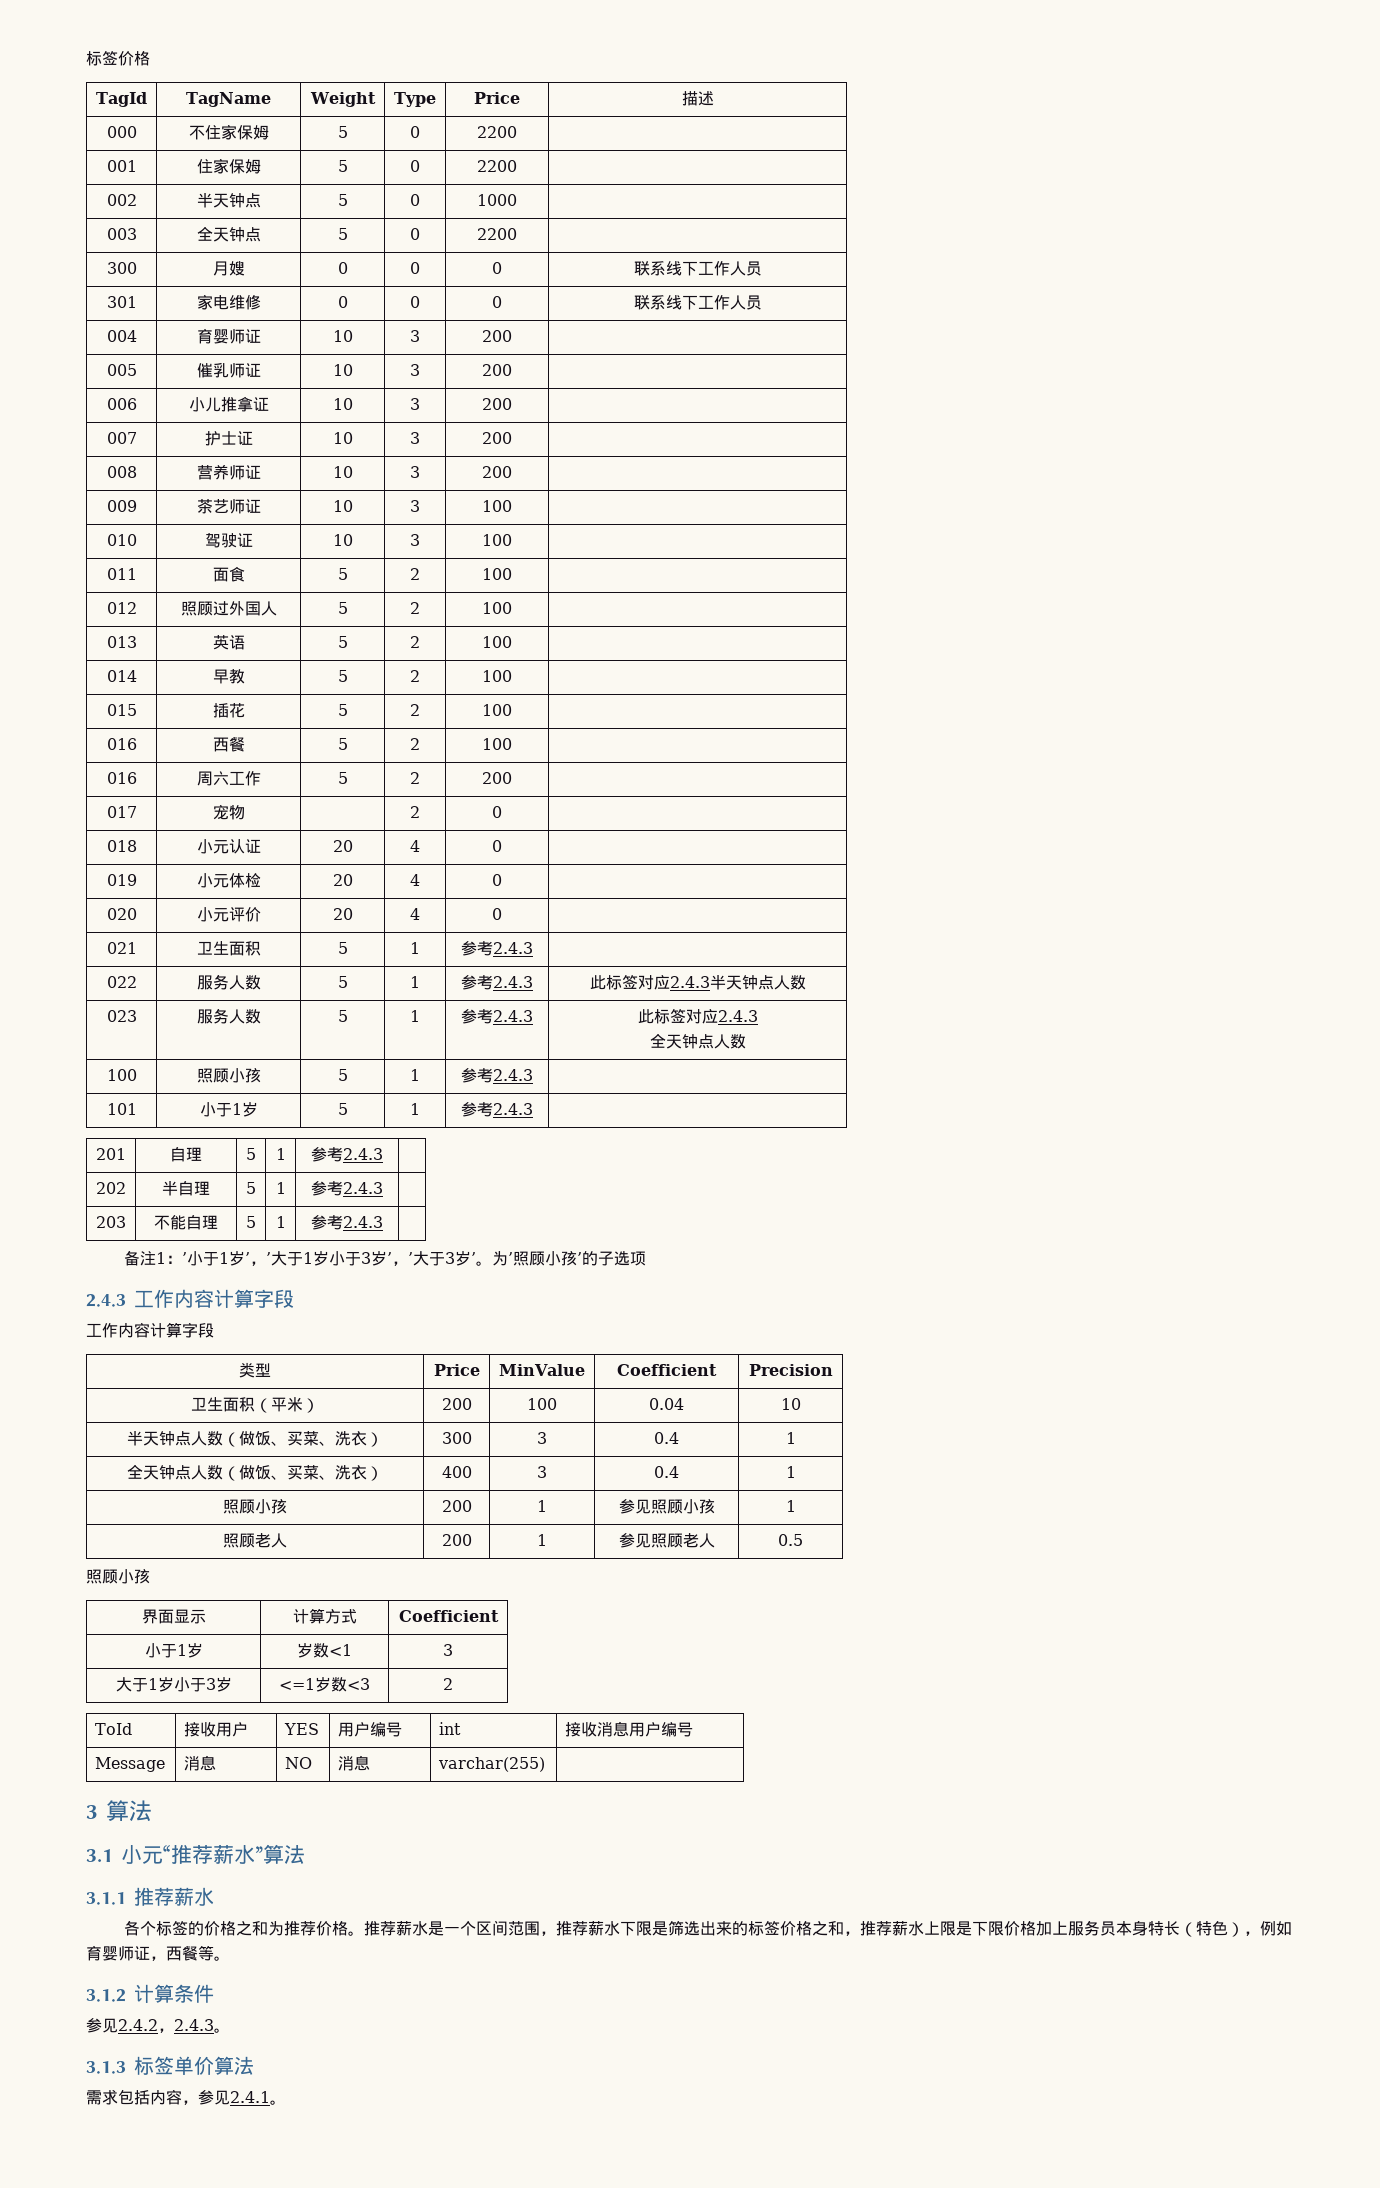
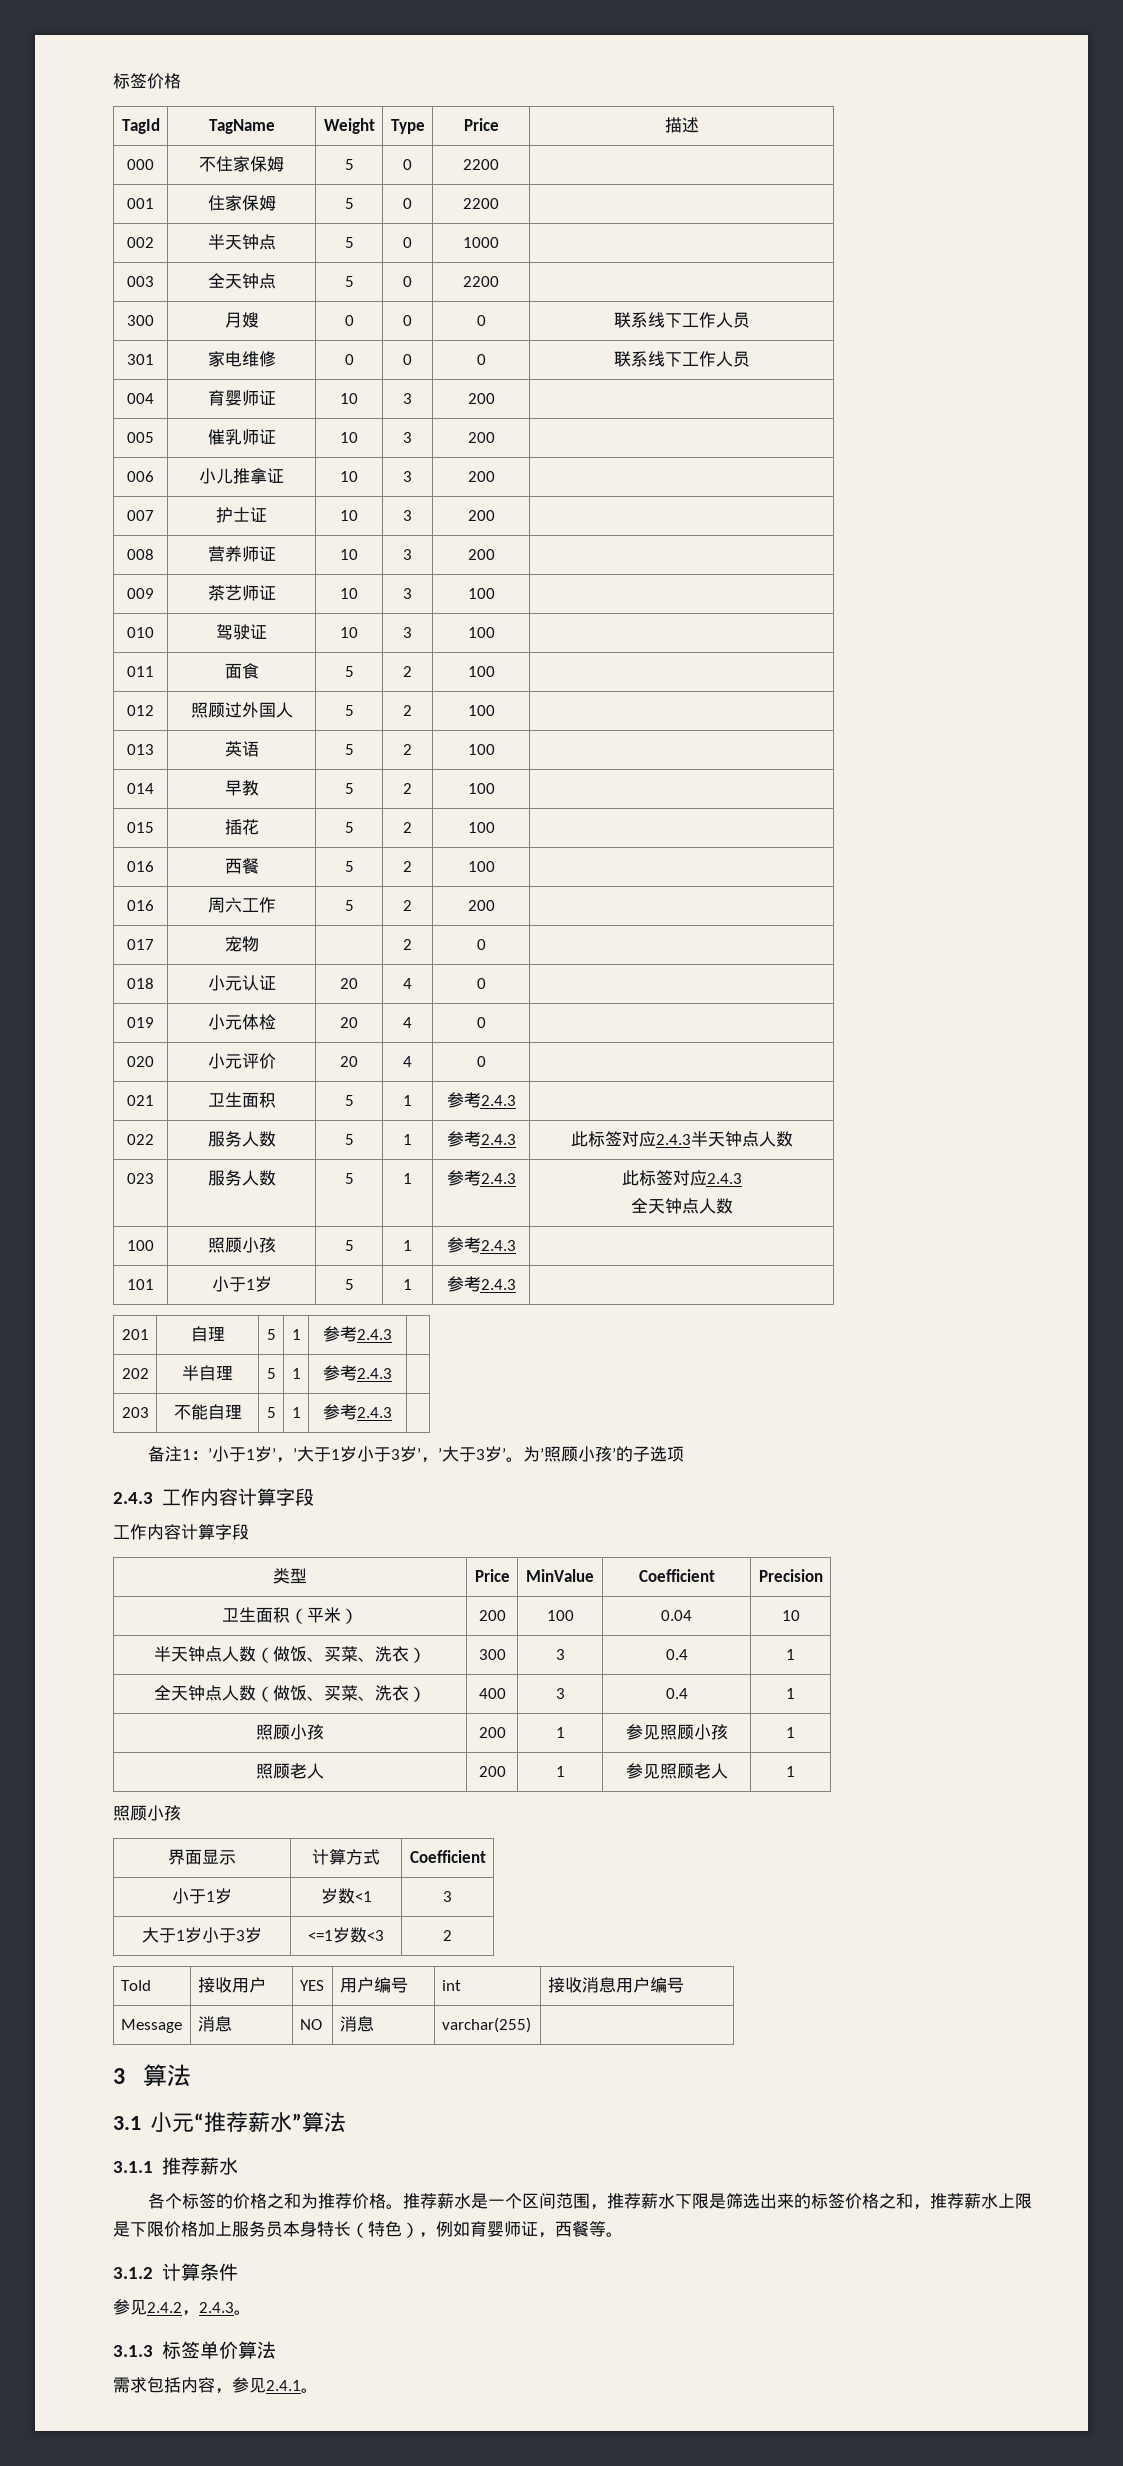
- 照顾老人 | 200 | 1 | 参见照顾老人 | 0.5
+ 照顾老人 | 200 | 1 | 参见照顾老人 | 1

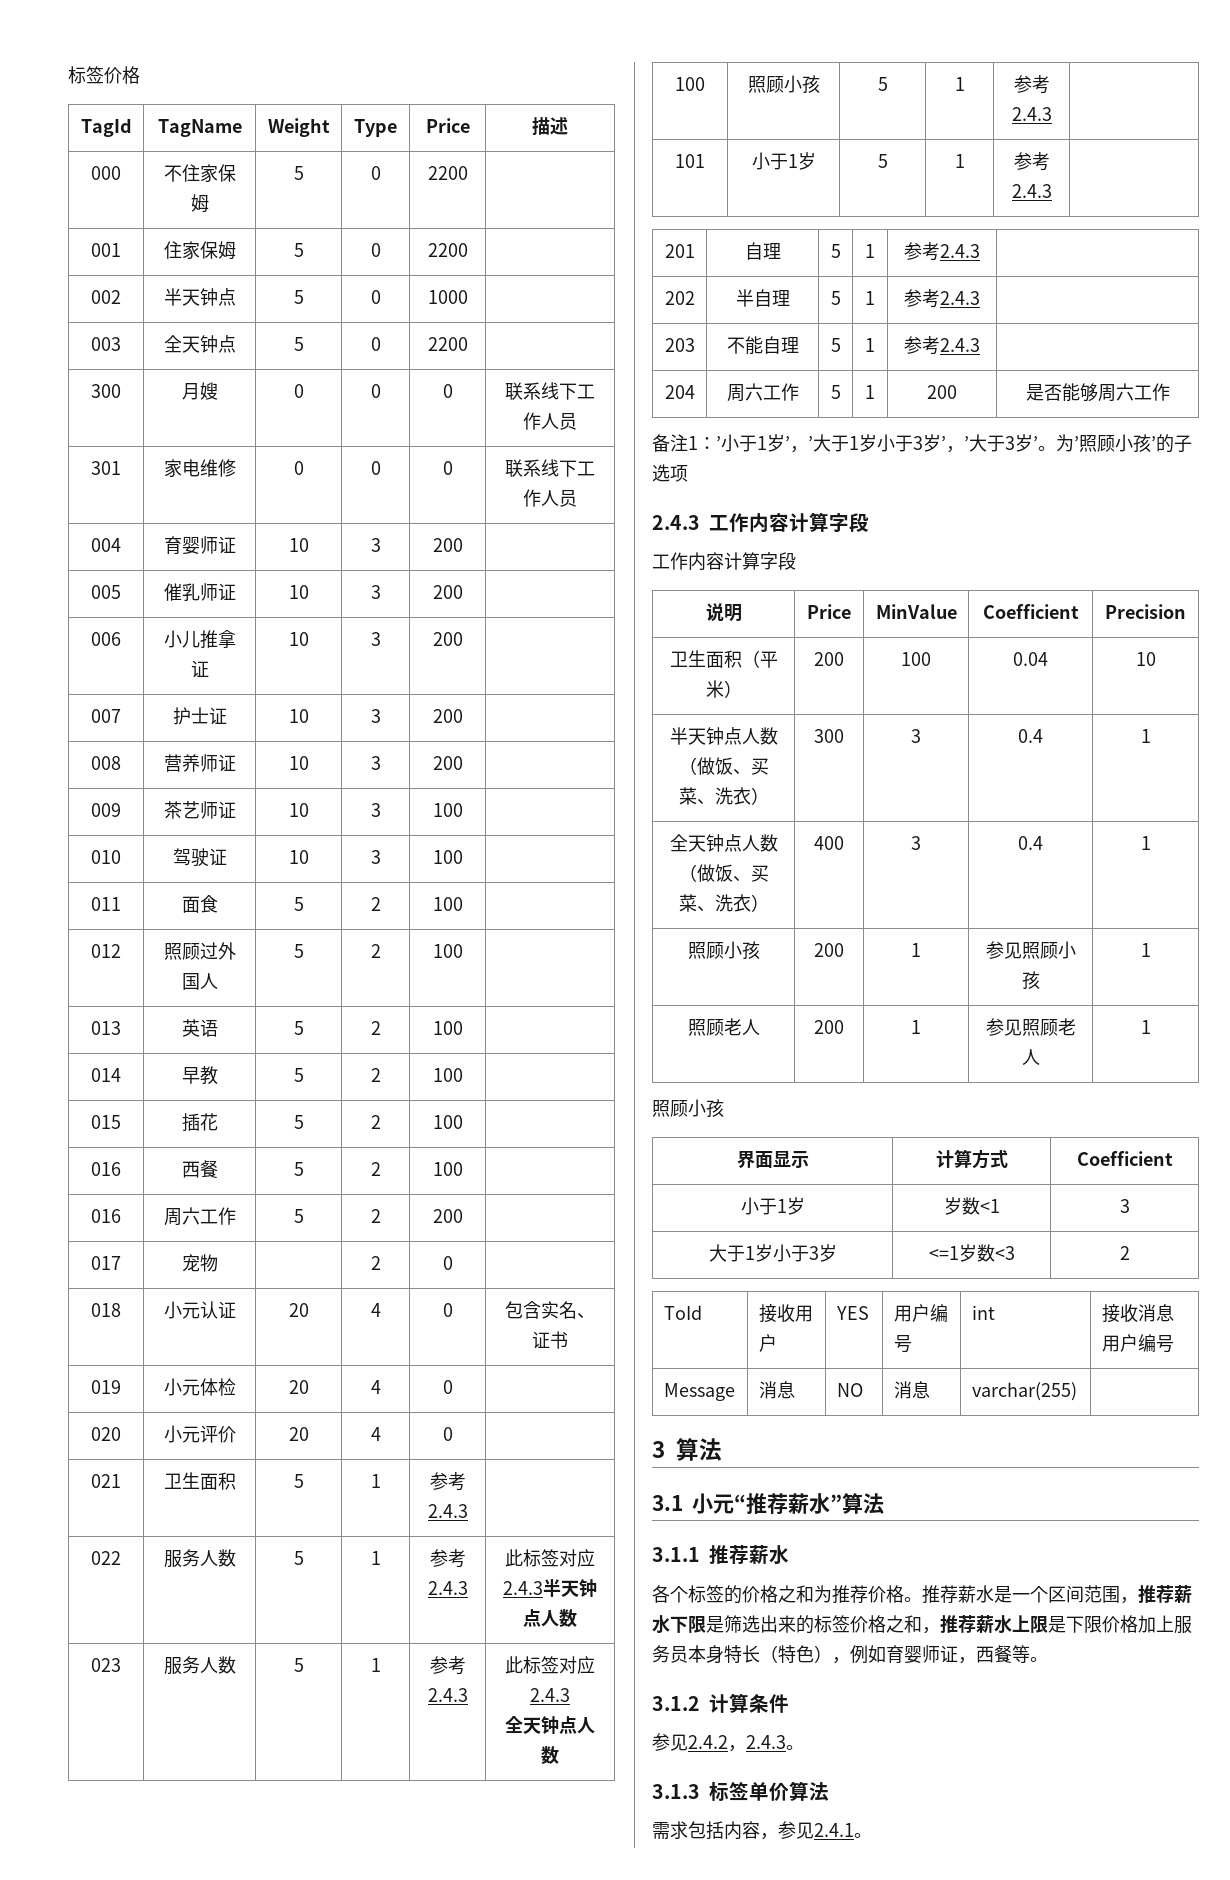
- 018 | 小元认证 | 20 | 4 | 0 |
+ 018 | 小元认证 | 20 | 4 | 0 | 包含实名、证书
+ 204 | 周六工作 | 5 | 1 | 200 | 是否能够周六工作
- 类型 | Price | MinValue | Coefficient | Precision
+ 说明 | Price | MinValue | Coefficient | Precision

